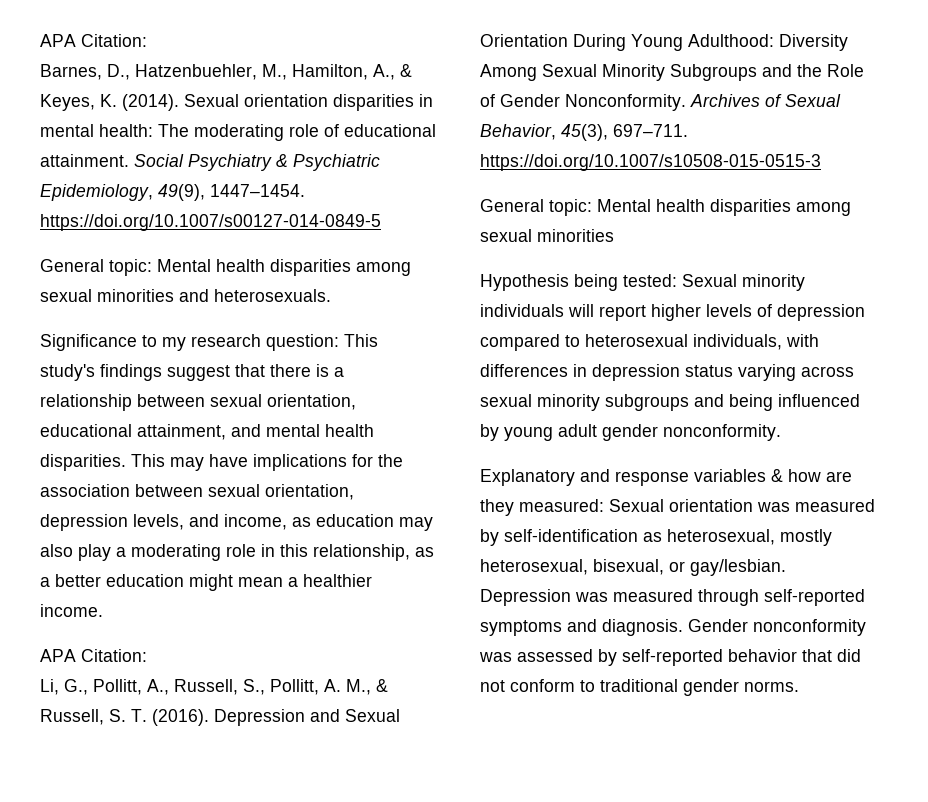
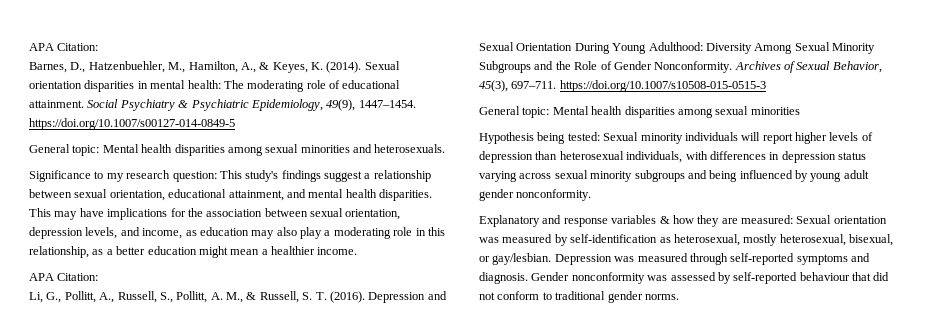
- Significance to my research question: This study's findings suggest that there is a relationship between sexual orientation, educational attainment, and mental health disparities.
+ Significance to my research question: This study's findings suggest a relationship between sexual orientation, educational attainment, and mental health disparities.
- Hypothesis being tested: Sexual minority individuals will report higher levels of depression compared to heterosexual individuals, with differences in depression status varying across sexual minority subgroups and being influenced by young adult gender nonconformity.
+ Hypothesis being tested: Sexual minority individuals will report higher levels of depression than heterosexual individuals, with differences in depression status varying across sexual minority subgroups and being influenced by young adult gender nonconformity.
- Explanatory and response variables & how are they measured: Sexual orientation was measured by self-identification as heterosexual, mostly heterosexual, bisexual, or gay/lesbian.
+ Explanatory and response variables & how they are measured: Sexual orientation was measured by self-identification as heterosexual, mostly heterosexual, bisexual, or gay/lesbian.
- Gender nonconformity was assessed by self-reported behavior that did not conform to traditional gender norms.
+ Gender nonconformity was assessed by self-reported behaviour that did not conform to traditional gender norms.

